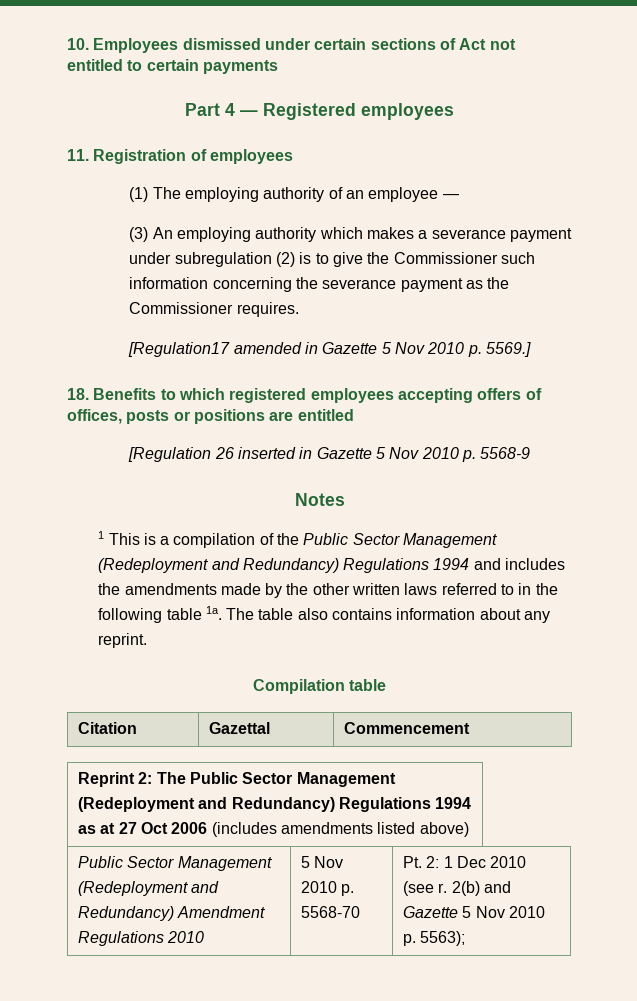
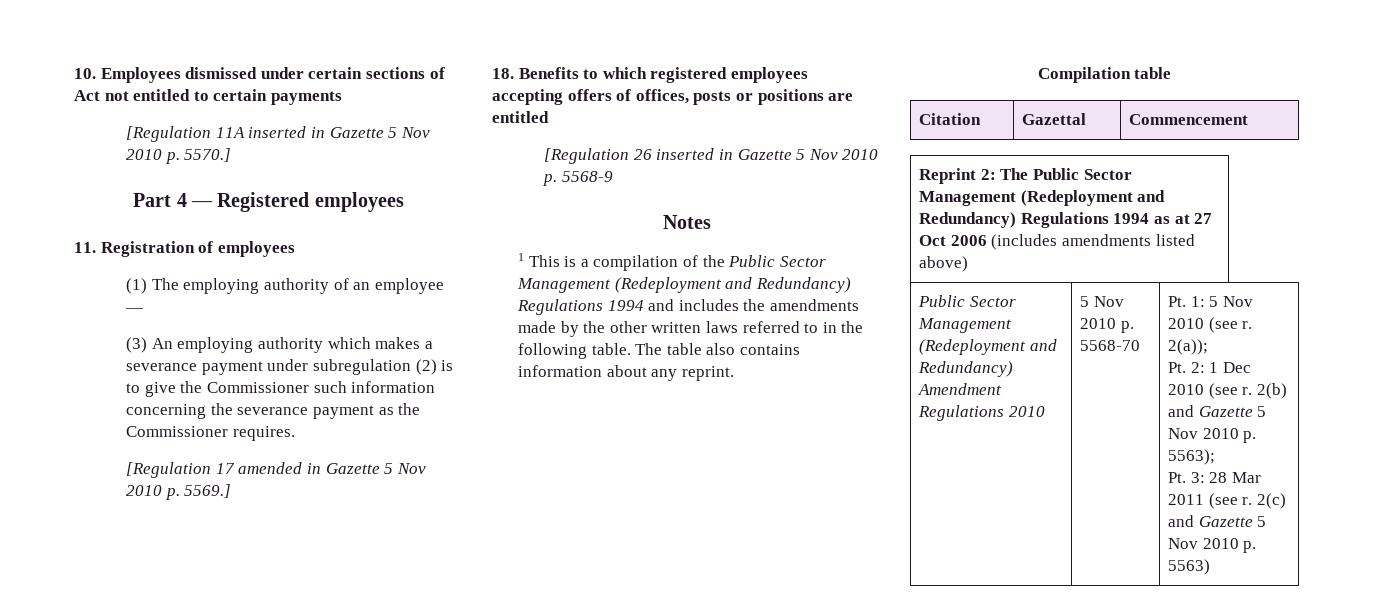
+ [Regulation 11A inserted in Gazette 5 Nov 2010 p. 5570.]
- [Regulation17 amended in Gazette 5 Nov 2010 p. 5569.]
+ [Regulation 17 amended in Gazette 5 Nov 2010 p. 5569.]
- 1 This is a compilation of the Public Sector Management (Redeployment and Redundancy) Regulations 1994 and includes the amendments made by the other written laws referred to in the following table 1a.
+ 1 This is a compilation of the Public Sector Management (Redeployment and Redundancy) Regulations 1994 and includes the amendments made by the other written laws referred to in the following table.
+ Pt. 1: 5 Nov 2010 (see r. 2(a));
+ Pt. 3: 28 Mar 2011 (see r. 2(c) and Gazette 5 Nov 2010 p. 5563)

